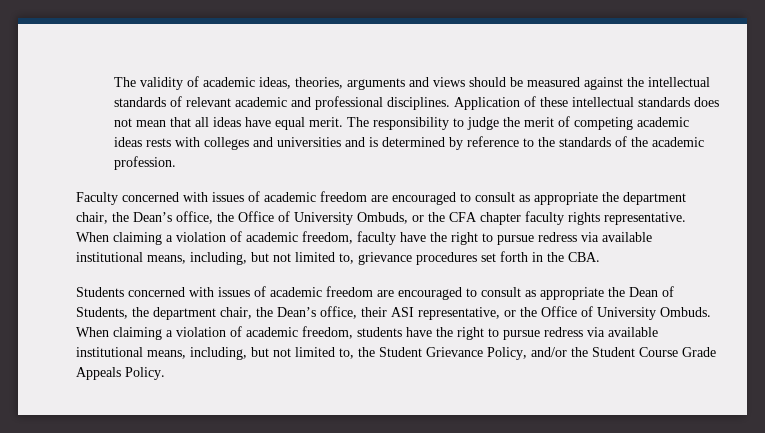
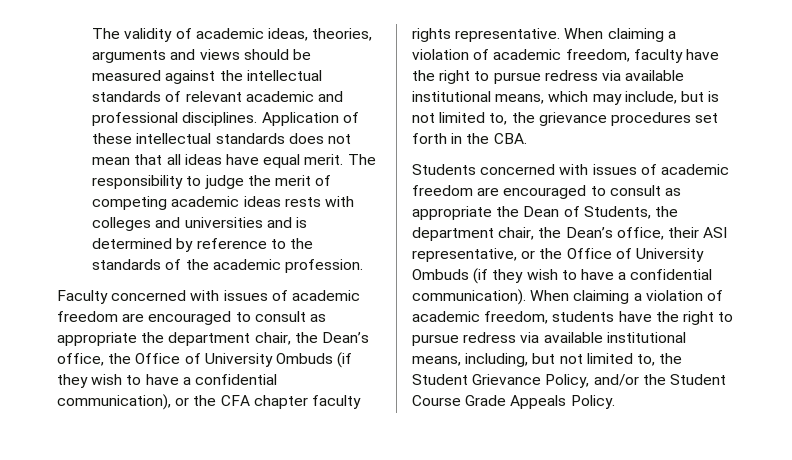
- Faculty concerned with issues of academic freedom are encouraged to consult as appropriate the department chair, the Dean’s office, the Office of University Ombuds, or the CFA chapter faculty rights representative.
+ Faculty concerned with issues of academic freedom are encouraged to consult as appropriate the department chair, the Dean’s office, the Office of University Ombuds (if they wish to have a confidential communication), or the CFA chapter faculty rights representative.
- When claiming a violation of academic freedom, faculty have the right to pursue redress via available institutional means, including, but not limited to, grievance procedures set forth in the CBA.
+ When claiming a violation of academic freedom, faculty have the right to pursue redress via available institutional means, which may include, but is not limited to, the grievance procedures set forth in the CBA.
- Students concerned with issues of academic freedom are encouraged to consult as appropriate the Dean of Students, the department chair, the Dean’s office, their ASI representative, or the Office of University Ombuds.
+ Students concerned with issues of academic freedom are encouraged to consult as appropriate the Dean of Students, the department chair, the Dean’s office, their ASI representative, or the Office of University Ombuds (if they wish to have a confidential communication).

